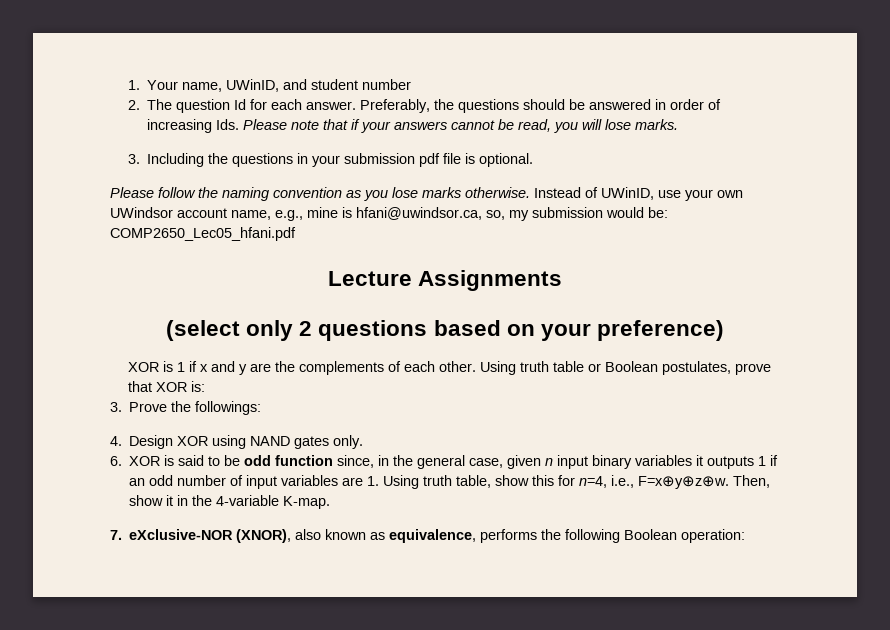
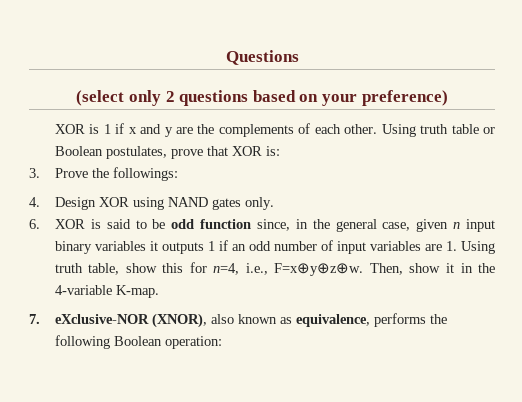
- 1. Your name, UWinID, and student number
- 2. The question Id for each answer. Preferably, the questions should be answered in order of increasing Ids. Please note that if your answers cannot be read, you will lose marks.
- 3. Including the questions in your submission pdf file is optional.
- Please follow the naming convention as you lose marks otherwise. Instead of UWinID, use your own UWindsor account name, e.g., mine is hfani@uwindsor.ca, so, my submission would be: COMP2650_Lec05_hfani.pdf
- Lecture Assignments
+ Questions

